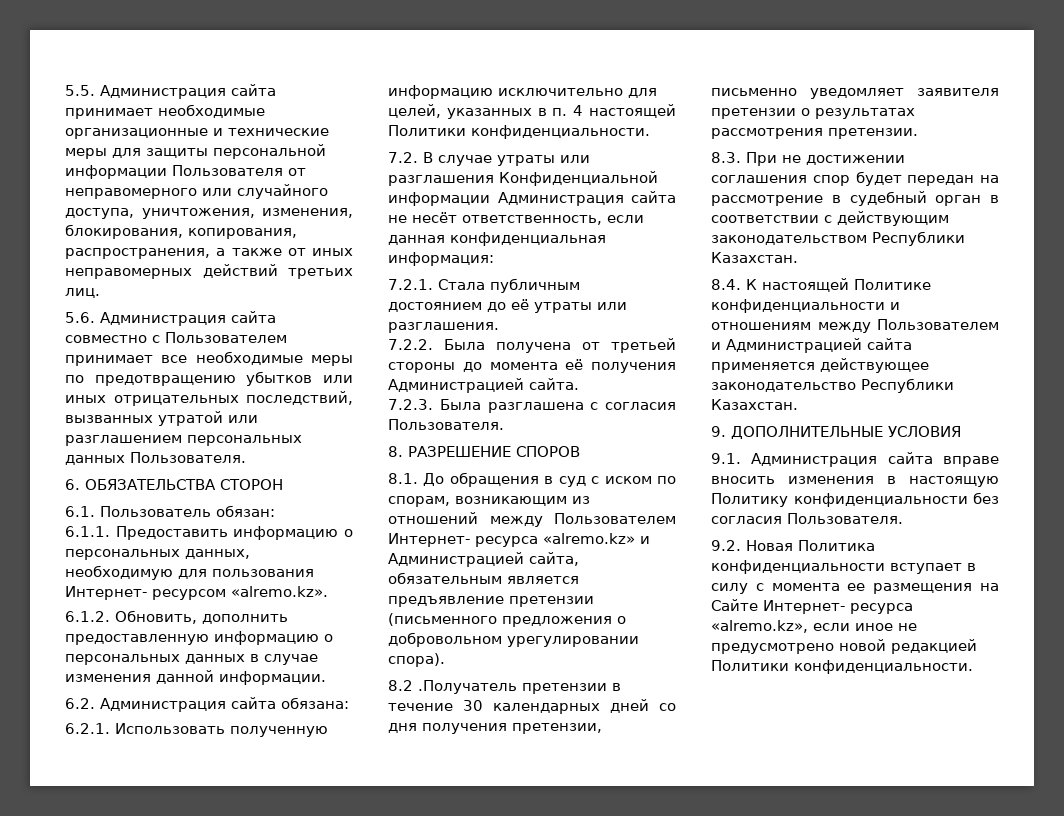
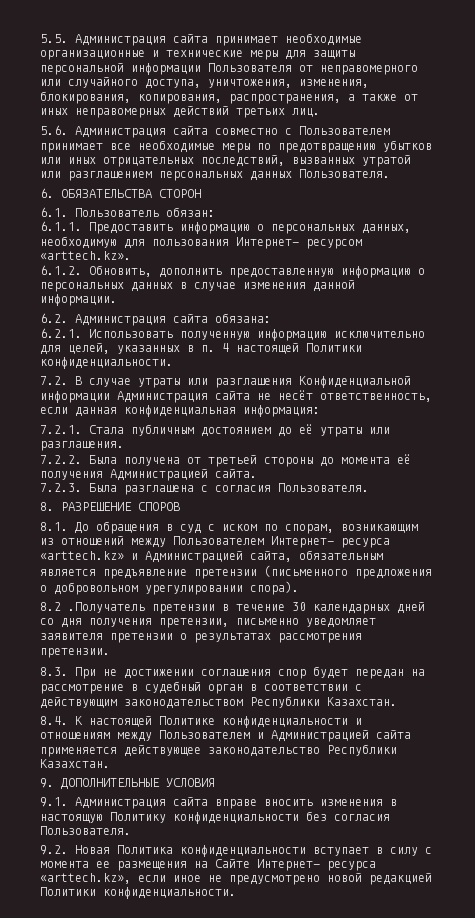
- 6.1.1. Предоставить информацию о персональных данных, необходимую для пользования Интернет- ресурсом «alremo.kz».
+ 6.1.1. Предоставить информацию о персональных данных, необходимую для пользования Интернет- ресурсом «arttech.kz».
- 8.1. До обращения в суд с иском по спорам, возникающим из отношений между Пользователем Интернет- ресурса «alremo.kz» и Администрацией сайта, обязательным является предъявление претензии (письменного предложения о добровольном урегулировании спора).
+ 8.1. До обращения в суд с иском по спорам, возникающим из отношений между Пользователем Интернет- ресурса «arttech.kz» и Администрацией сайта, обязательным является предъявление претензии (письменного предложения о добровольном урегулировании спора).
- 9.2. Новая Политика конфиденциальности вступает в силу с момента ее размещения на Сайте Интернет- ресурса «alremo.kz», если иное не предусмотрено новой редакцией Политики конфиденциальности.
+ 9.2. Новая Политика конфиденциальности вступает в силу с момента ее размещения на Сайте Интернет- ресурса «arttech.kz», если иное не предусмотрено новой редакцией Политики конфиденциальности.

